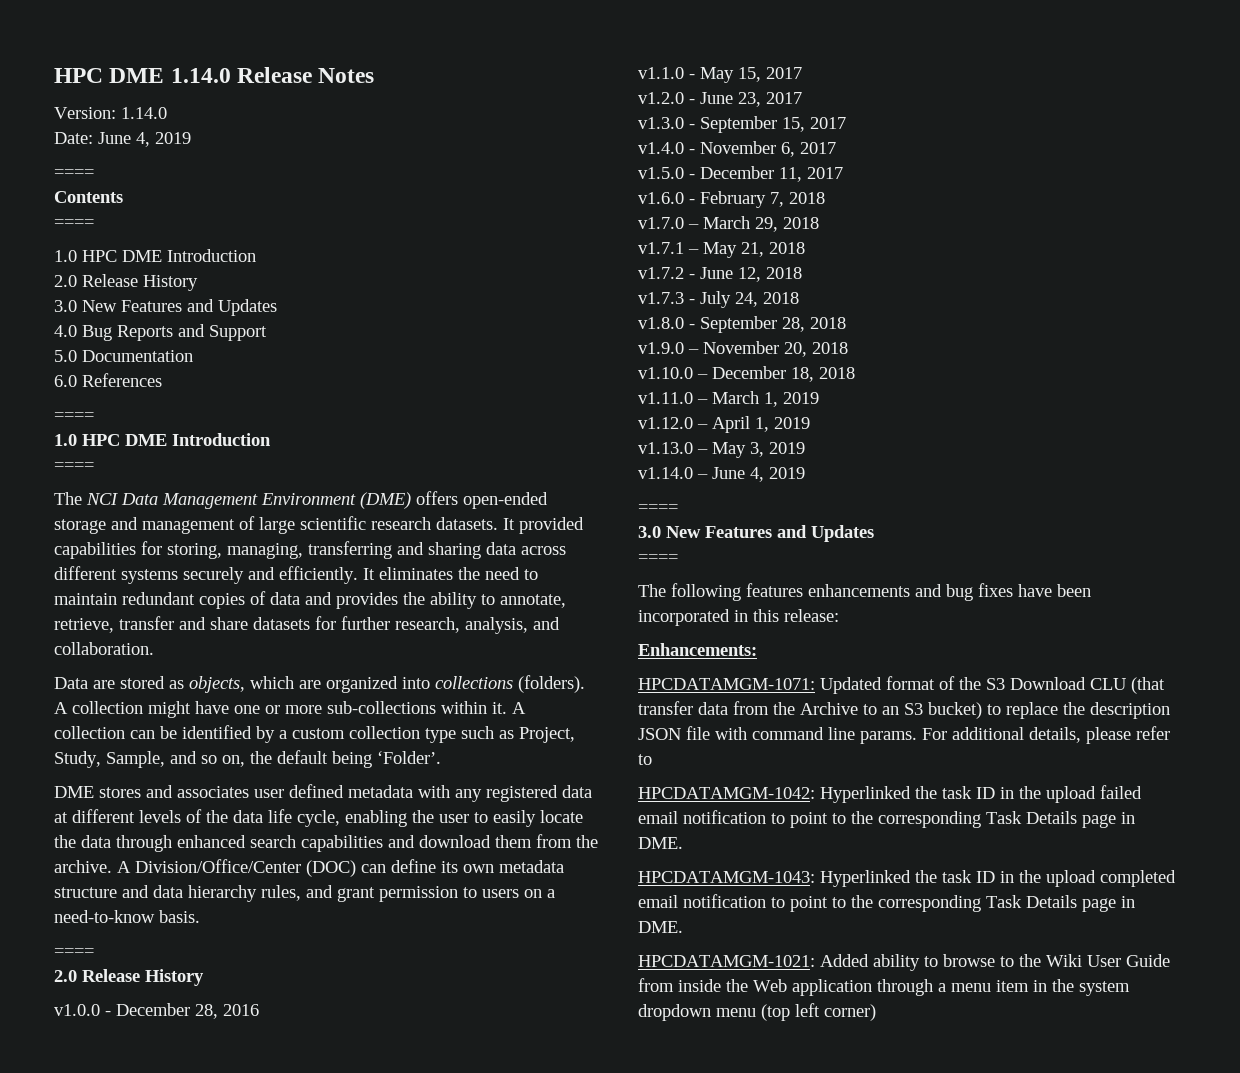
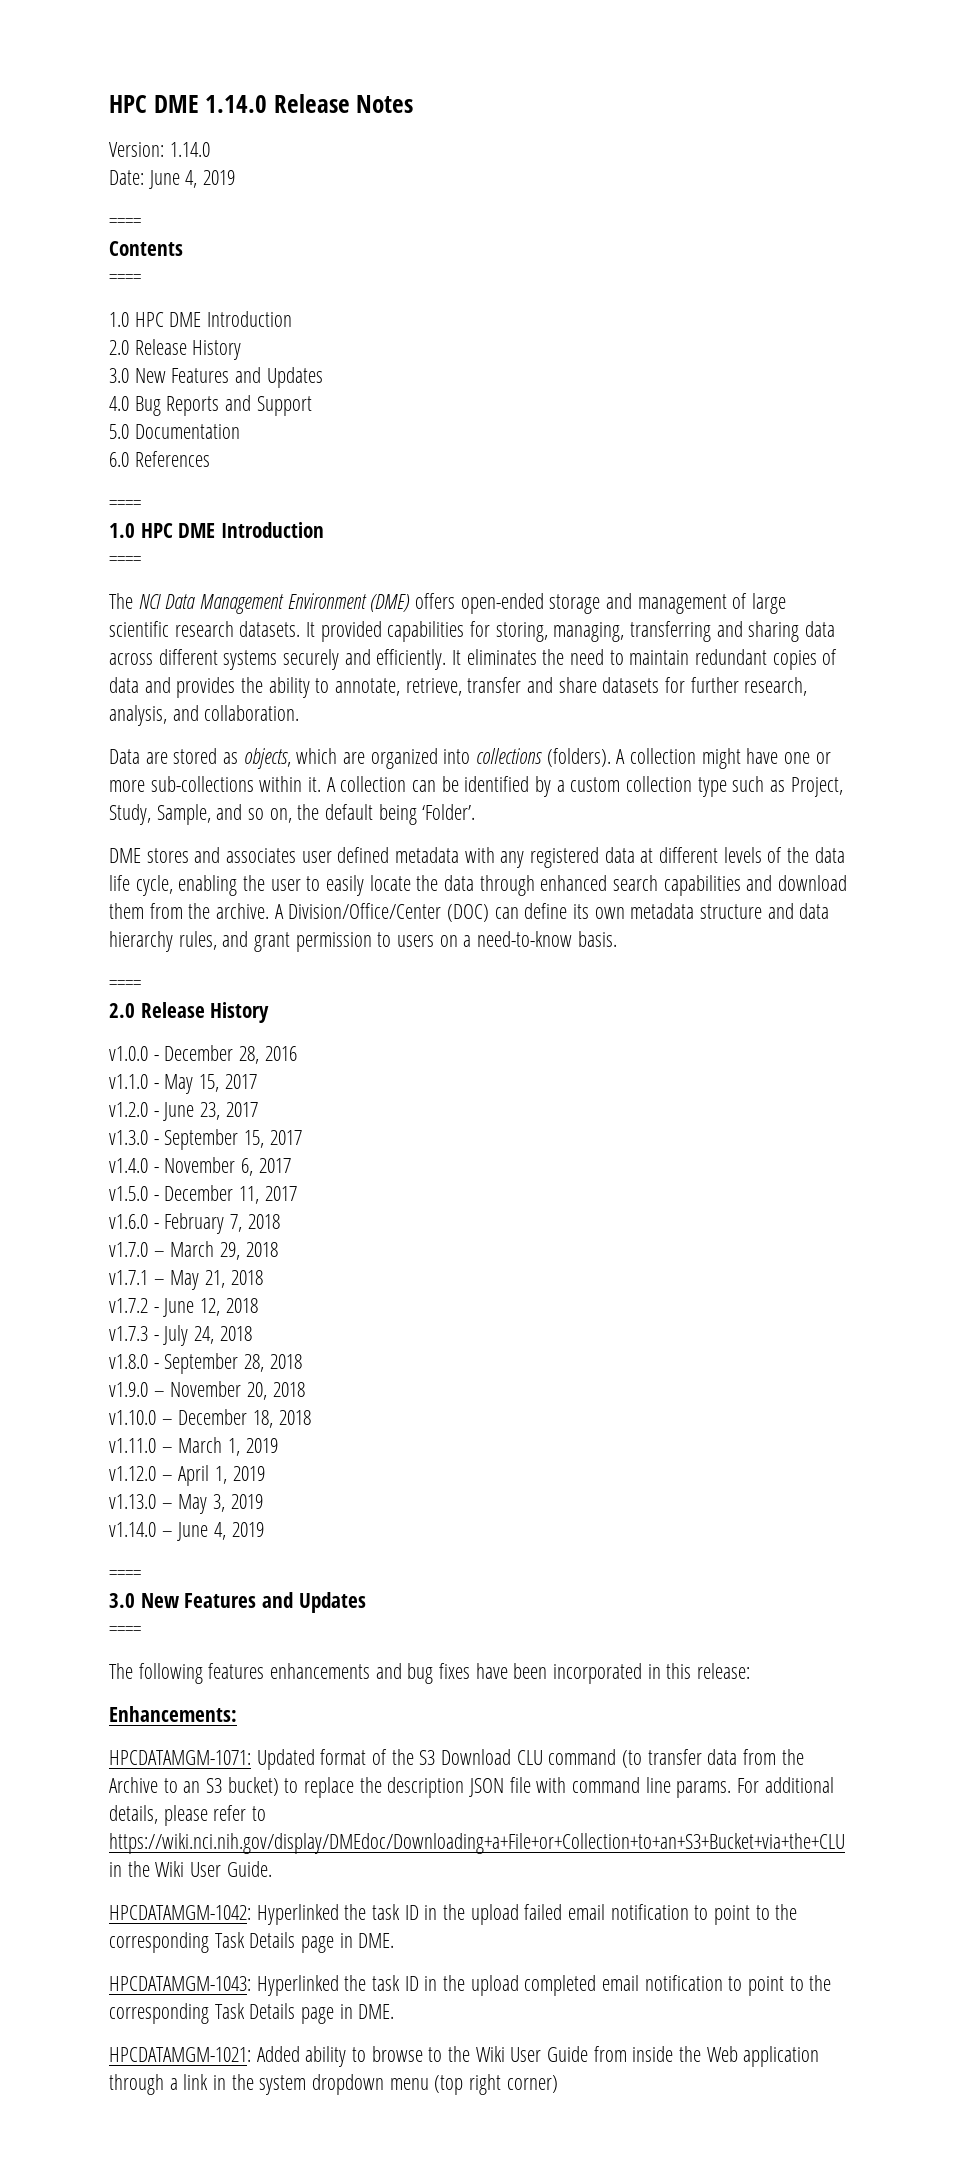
- HPCDATAMGM-1071: Updated format of the S3 Download CLU (that transfer data from the Archive to an S3 bucket) to replace the description JSON file with command line params.
+ HPCDATAMGM-1071: Updated format of the S3 Download CLU command (to transfer data from the Archive to an S3 bucket) to replace the description JSON file with command line params.
- For additional details, please refer to
+ For additional details, please refer to https://wiki.nci.nih.gov/display/DMEdoc/Downloading+a+File+or+Collection+to+an+S3+Bucket+via+the+CLU in the Wiki User Guide.
- HPCDATAMGM-1021: Added ability to browse to the Wiki User Guide from inside the Web application through a menu item in the system dropdown menu (top left corner)
+ HPCDATAMGM-1021: Added ability to browse to the Wiki User Guide from inside the Web application through a link in the system dropdown menu (top right corner)

